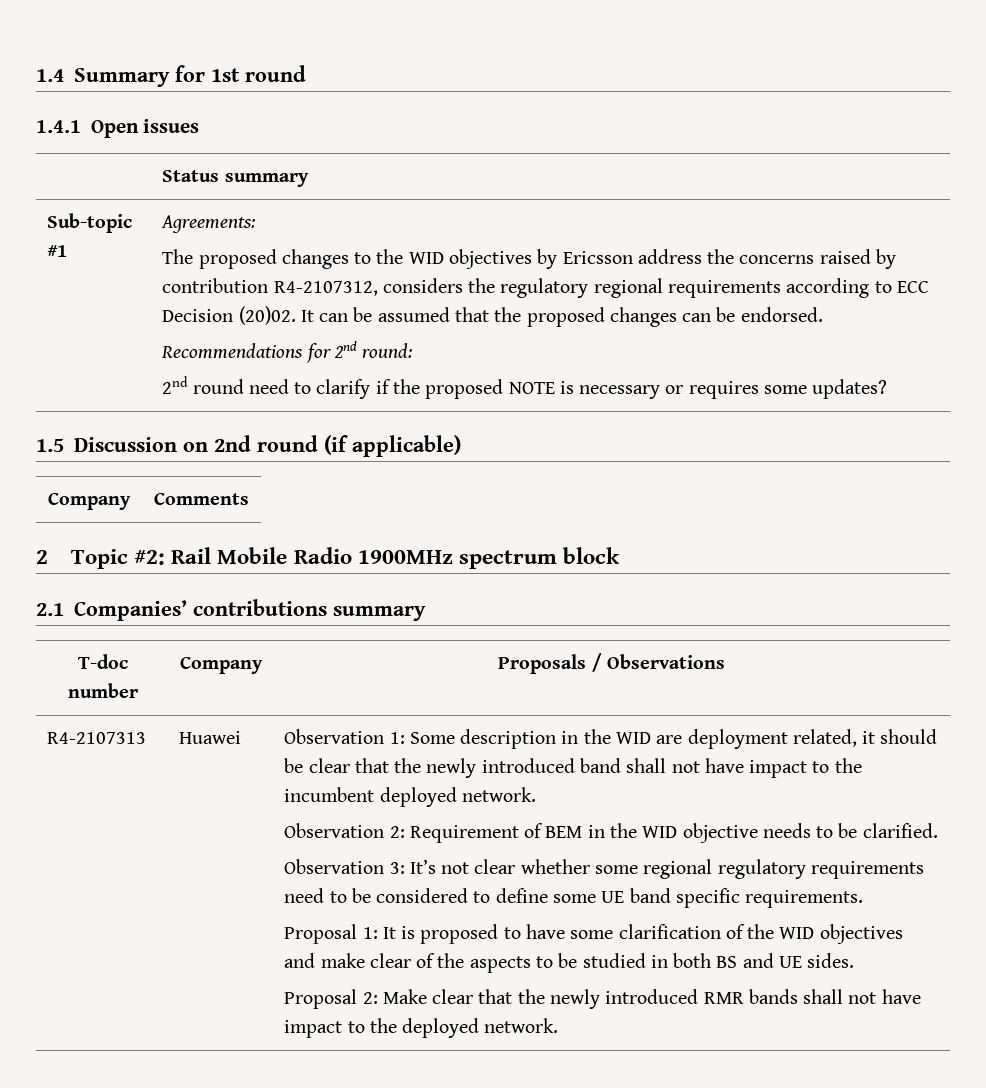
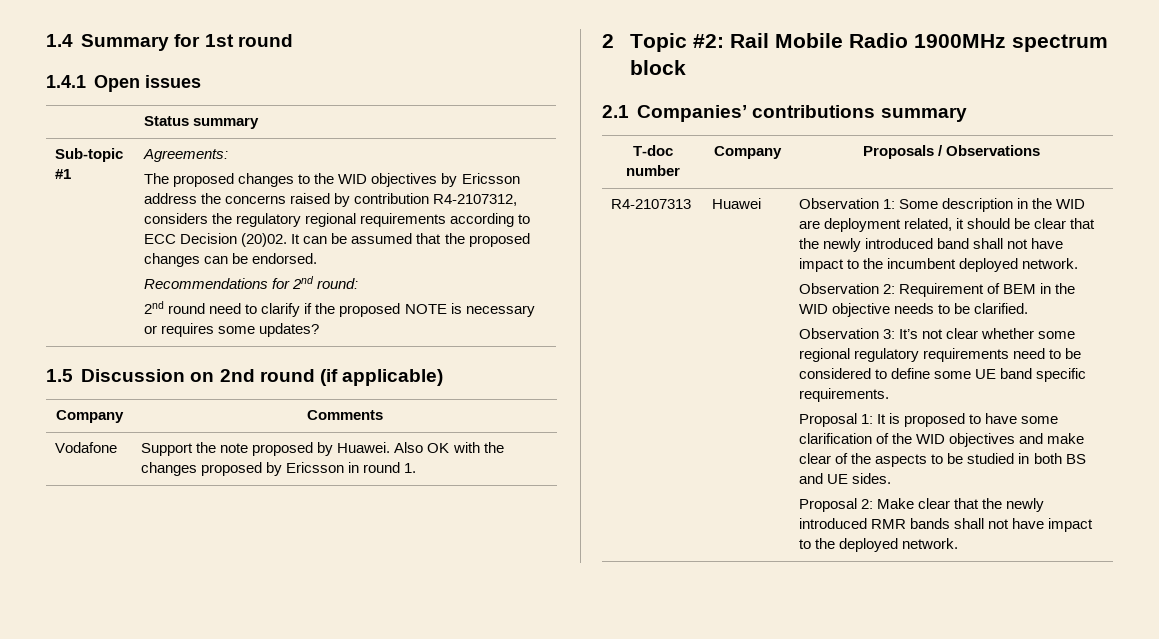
+ Vodafone | Support the note proposed by Huawei. Also OK with the changes proposed by Ericsson in round 1.

